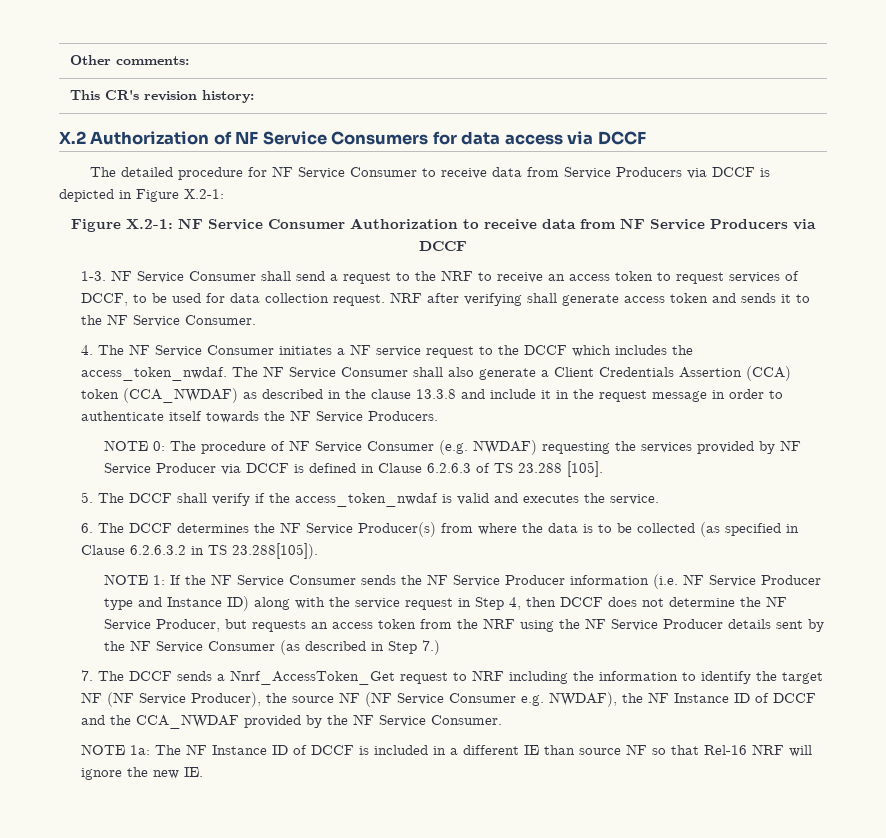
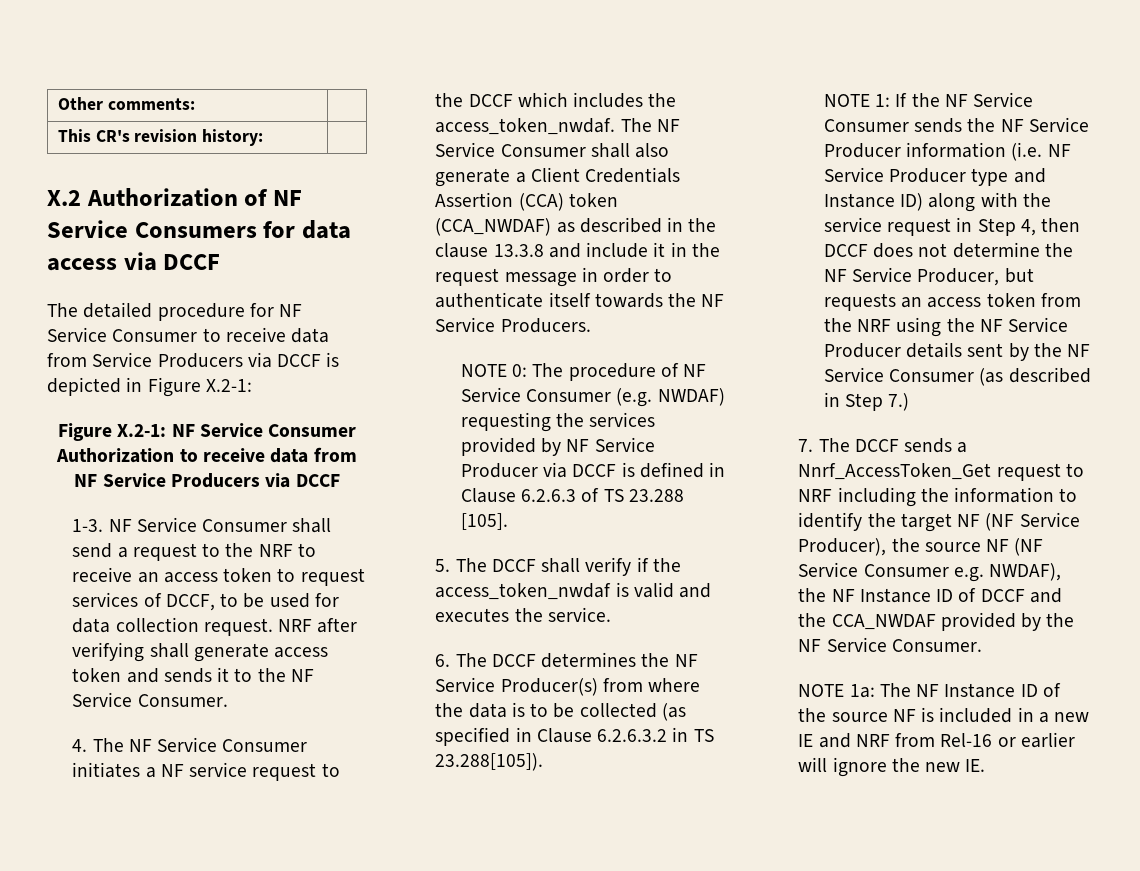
- NOTE 1a: The NF Instance ID of DCCF is included in a different IE than source NF so that Rel-16 NRF will ignore the new IE.
+ NOTE 1a: The NF Instance ID of the source NF is included in a new IE and NRF from Rel-16 or earlier will ignore the new IE.

